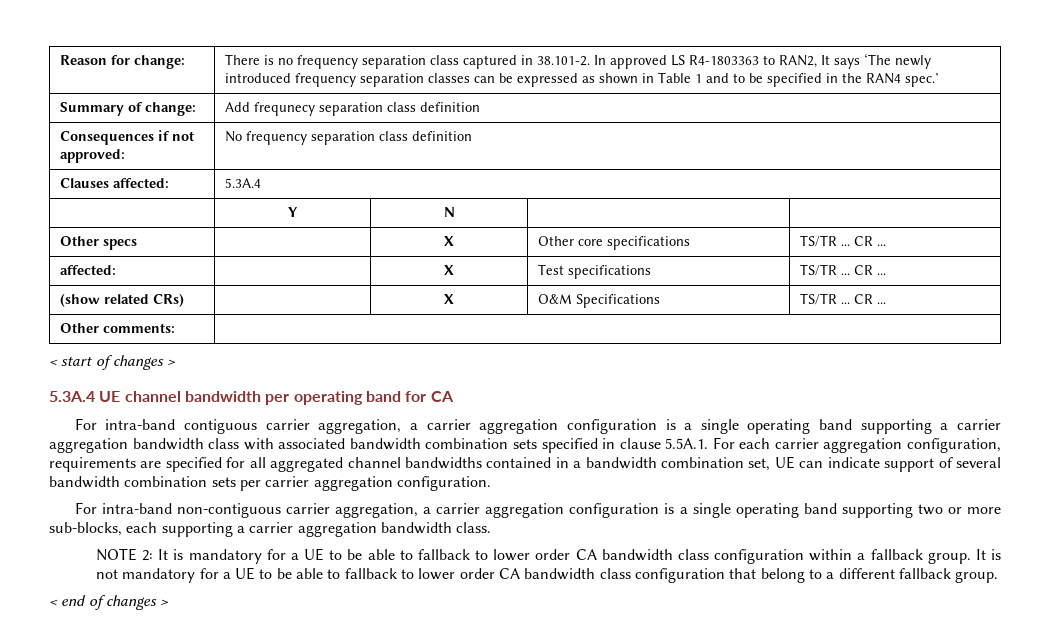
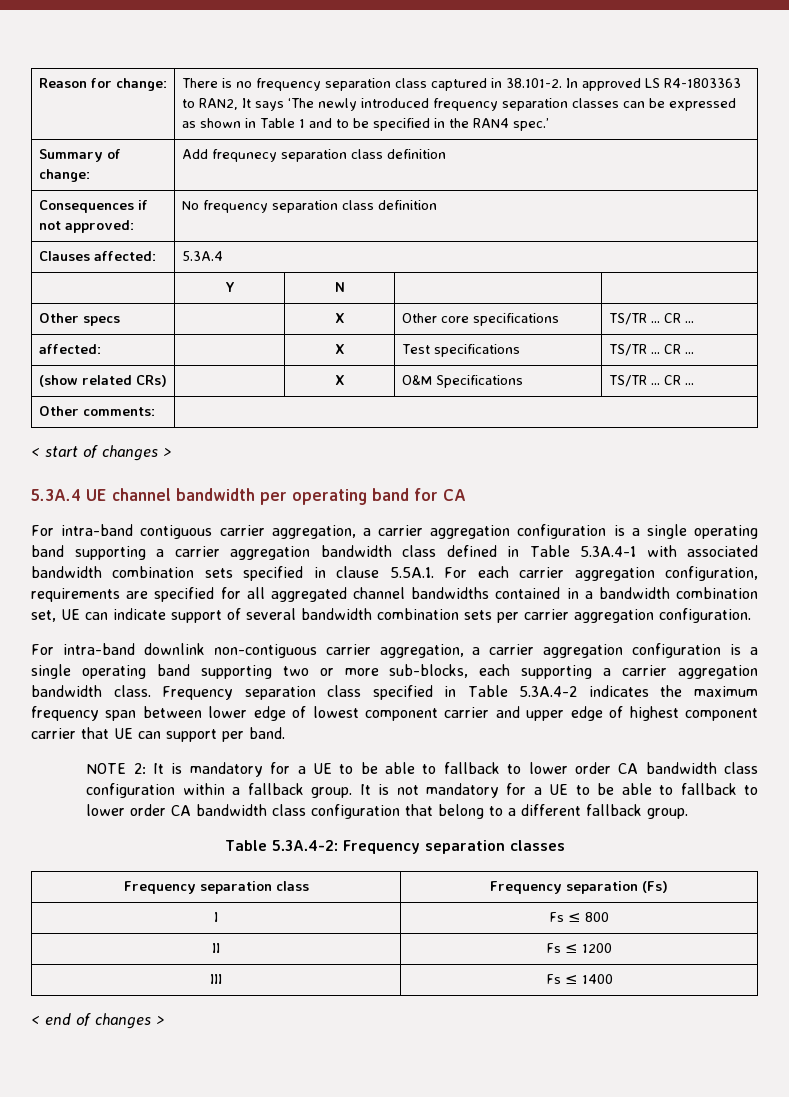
- For intra-band contiguous carrier aggregation, a carrier aggregation configuration is a single operating band supporting a carrier aggregation bandwidth class with associated bandwidth combination sets specified in clause 5.5A.1. For each carrier aggregation configuration, requirements are specified for all aggregated channel bandwidths contained in a bandwidth combination set, UE can indicate support of several bandwidth combination sets per carrier aggregation configuration.
+ For intra-band contiguous carrier aggregation, a carrier aggregation configuration is a single operating band supporting a carrier aggregation bandwidth class defined in Table 5.3A.4-1 with associated bandwidth combination sets specified in clause 5.5A.1. For each carrier aggregation configuration, requirements are specified for all aggregated channel bandwidths contained in a bandwidth combination set, UE can indicate support of several bandwidth combination sets per carrier aggregation configuration.
- For intra-band non-contiguous carrier aggregation, a carrier aggregation configuration is a single operating band supporting two or more sub-blocks, each supporting a carrier aggregation bandwidth class.
+ For intra-band downlink non-contiguous carrier aggregation, a carrier aggregation configuration is a single operating band supporting two or more sub-blocks, each supporting a carrier aggregation bandwidth class. Frequency separation class specified in Table 5.3A.4-2 indicates the maximum frequency span between lower edge of lowest component carrier and upper edge of highest component carrier that UE can support per band.
+ Table 5.3A.4-2: Frequency separation classes
+ Frequency separation class | Frequency separation (Fs)
+ I | Fs ≤ 800
+ II | Fs ≤ 1200
+ III | Fs ≤ 1400

